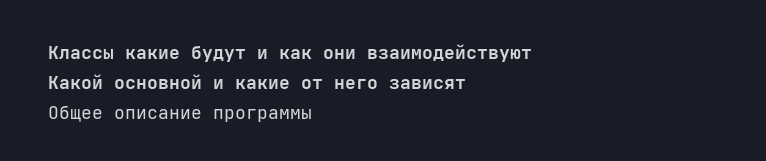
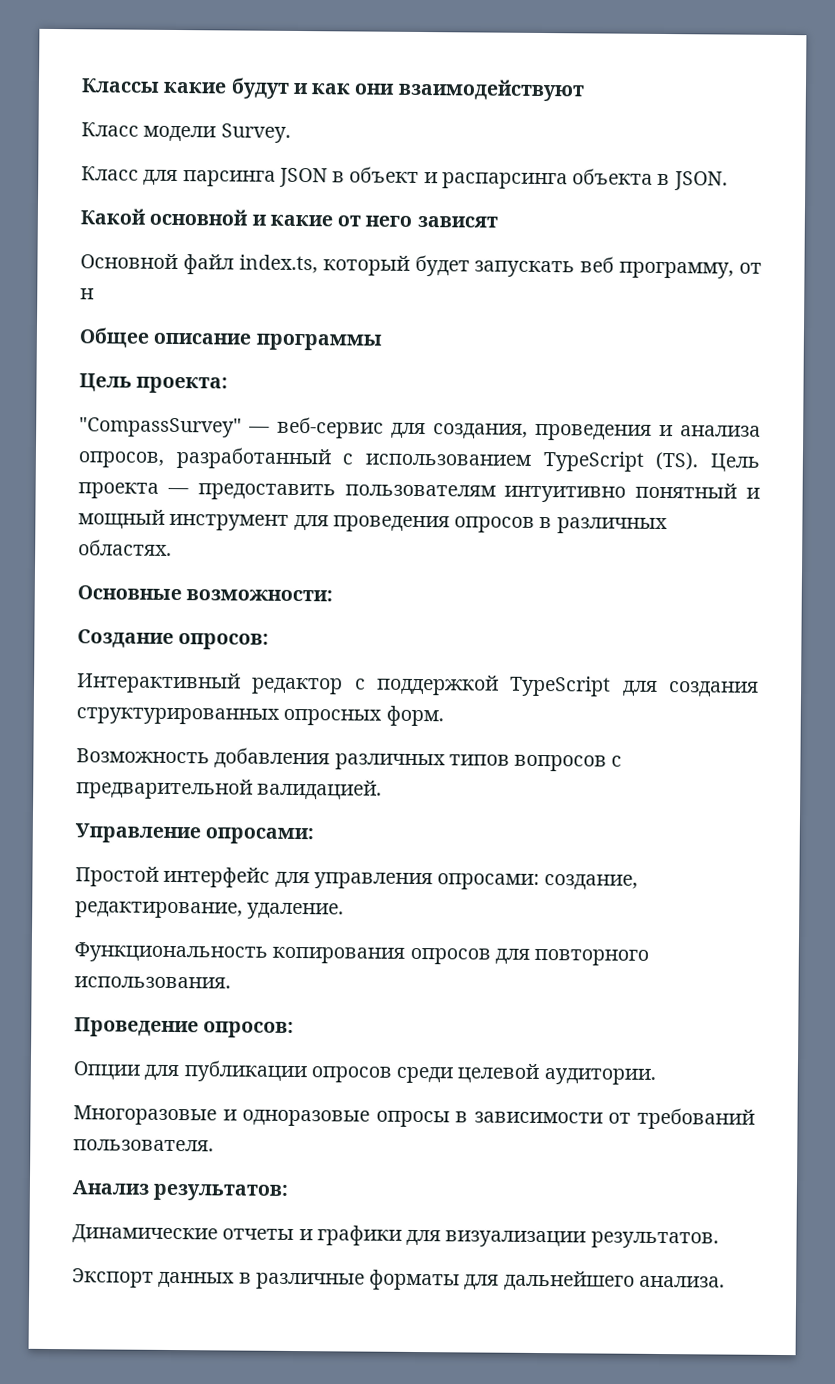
+ Класс модели Survey.
+ Класс для парсинга JSON в объект и распарсинга объекта в JSON.
+ Основной файл index.ts, который будет запускать веб программу, от н
  Общее описание программы
+ Цель проекта:
+ "CompassSurvey" — веб-сервис для создания, проведения и анализа опросов, разработанный с использованием TypeScript (TS). Цель проекта — предоставить пользователям интуитивно понятный и мощный инструмент для проведения опросов в различных областях.
+ Основные возможности:
+ Создание опросов:
+ Интерактивный редактор с поддержкой TypeScript для создания структурированных опросных форм.
+ Возможность добавления различных типов вопросов с предварительной валидацией.
+ Управление опросами:
+ Простой интерфейс для управления опросами: создание, редактирование, удаление.
+ Функциональность копирования опросов для повторного использования.
+ Проведение опросов:
+ Опции для публикации опросов среди целевой аудитории.
+ Многоразовые и одноразовые опросы в зависимости от требований пользователя.
+ Анализ результатов:
+ Динамические отчеты и графики для визуализации результатов.
+ Экспорт данных в различные форматы для дальнейшего анализа.

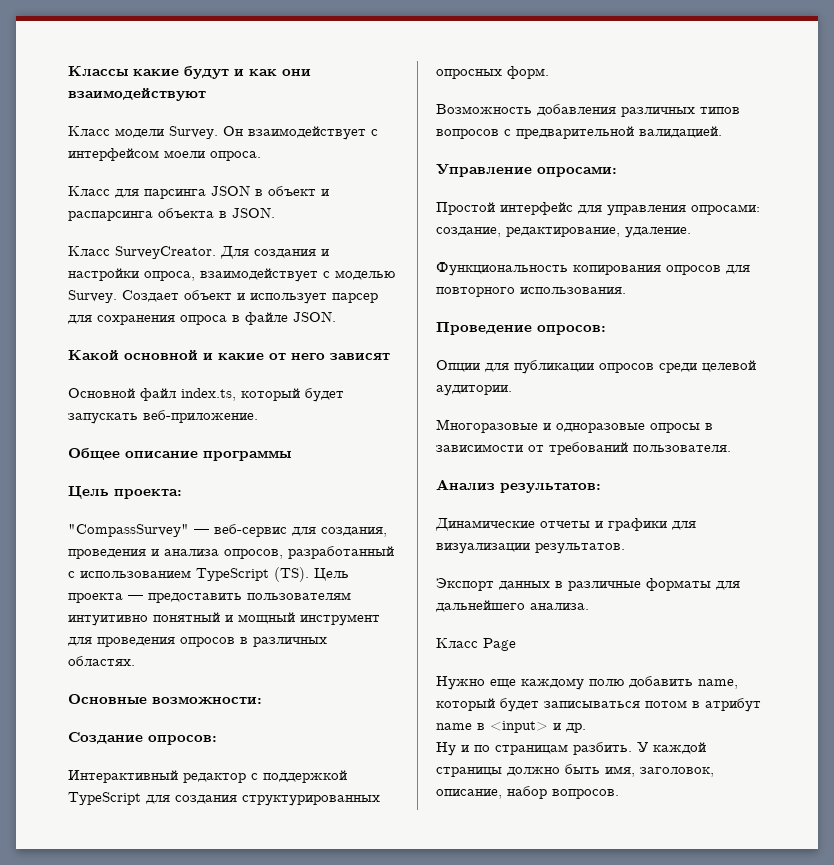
+ Он взаимодействует с интерфейсом моели опроса.
+ Класс SurveyCreator. Для создания и настройки опроса, взаимодействует с моделью Survey. Создает объект и использует парсер для сохранения опроса в файле JSON.
- Основной файл index.ts, который будет запускать веб программу, от н
+ Основной файл index.ts, который будет запускать веб-приложение.
+ Класс Page
+ Нужно еще каждому полю добавить name, который будет записываться потом в атрибут name в <input> и др.
+ Ну и по страницам разбить. У каждой страницы должно быть имя, заголовок, описание, набор вопросов.

